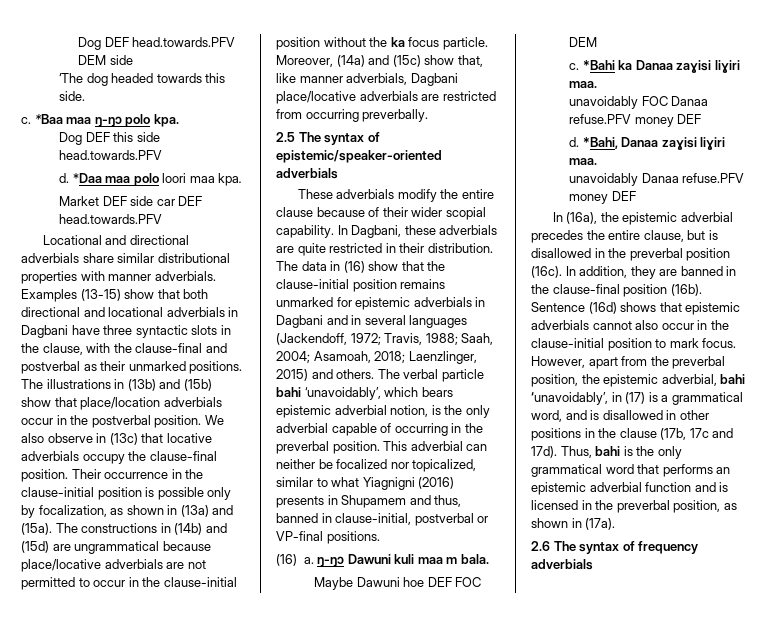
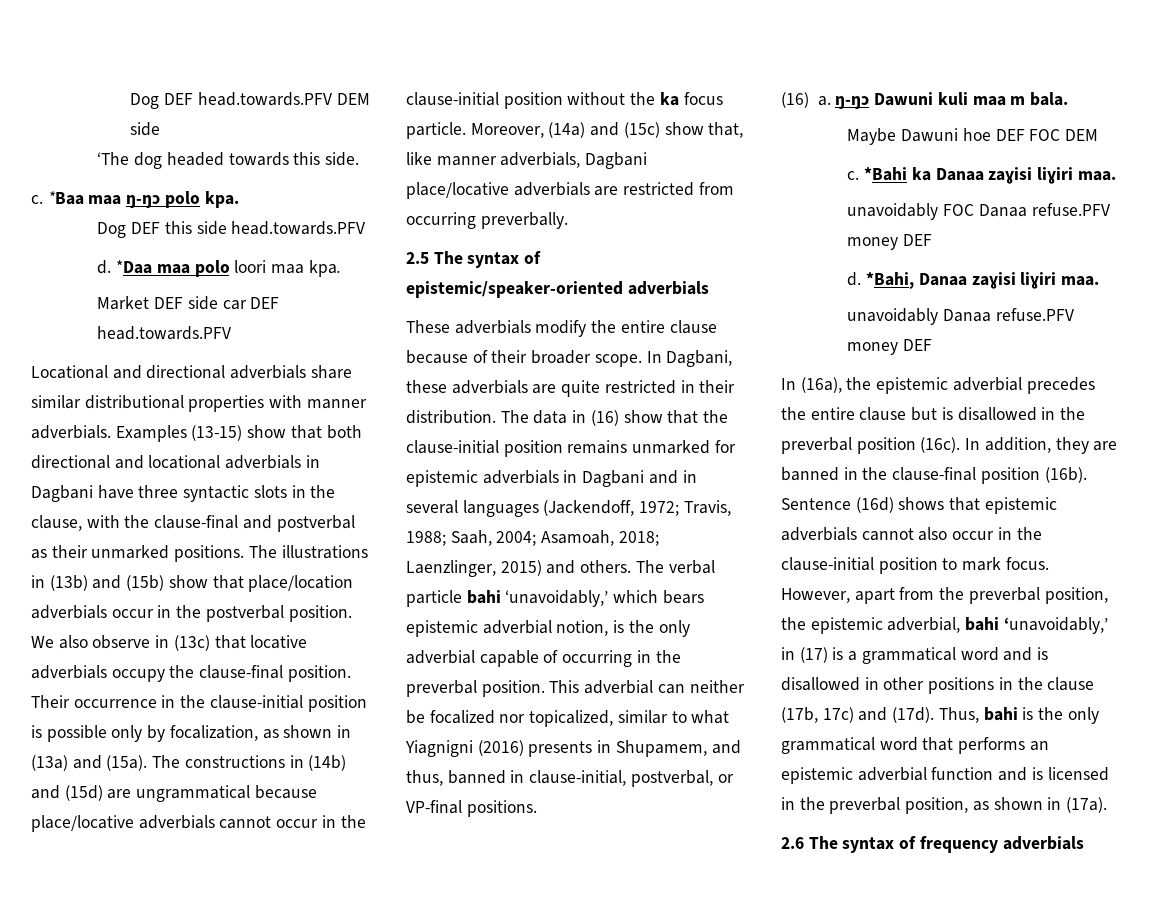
- The constructions in (14b) and (15d) are ungrammatical because place/locative adverbials are not permitted to occur in the clause-initial position without the ka focus particle.
+ The constructions in (14b) and (15d) are ungrammatical because place/locative adverbials cannot occur in the clause-initial position without the ka focus particle.
- These adverbials modify the entire clause because of their wider scopial capability.
+ These adverbials modify the entire clause because of their broader scope.
- The verbal particle bahi ‘unavoidably’, which bears epistemic adverbial notion, is the only adverbial capable of occurring in the preverbal position.
+ The verbal particle bahi ‘unavoidably,’ which bears epistemic adverbial notion, is the only adverbial capable of occurring in the preverbal position.
- This adverbial can neither be focalized nor topicalized, similar to what Yiagnigni (2016) presents in Shupamem and thus, banned in clause-initial, postverbal or VP-final positions.
+ This adverbial can neither be focalized nor topicalized, similar to what Yiagnigni (2016) presents in Shupamem, and thus, banned in clause-initial, postverbal, or VP-final positions.
- In (16a), the epistemic adverbial precedes the entire clause, but is disallowed in the preverbal position (16c).
+ In (16a), the epistemic adverbial precedes the entire clause but is disallowed in the preverbal position (16c).
- However, apart from the preverbal position, the epistemic adverbial, bahi ‘unavoidably’, in (17) is a grammatical word, and is disallowed in other positions in the clause (17b, 17c and 17d).
+ However, apart from the preverbal position, the epistemic adverbial, bahi ‘unavoidably,’ in (17) is a grammatical word and is disallowed in other positions in the clause (17b, 17c) and (17d).

